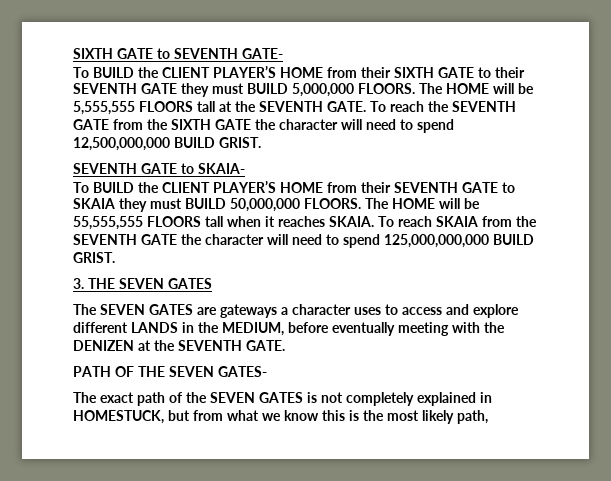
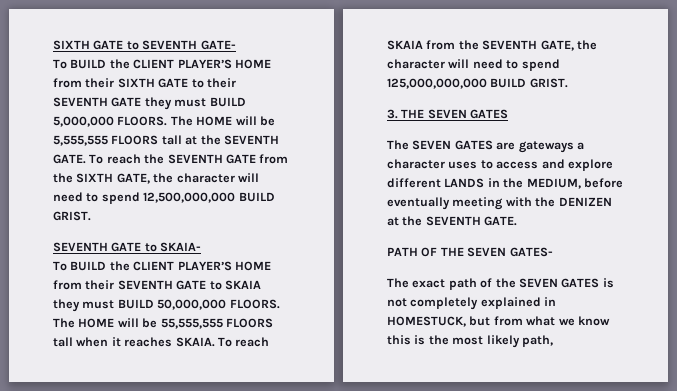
- To reach the SEVENTH GATE from the SIXTH GATE the character will need to spend 12,500,000,000 BUILD GRIST.
+ To reach the SEVENTH GATE from the SIXTH GATE, the character will need to spend 12,500,000,000 BUILD GRIST.
- To reach SKAIA from the SEVENTH GATE the character will need to spend 125,000,000,000 BUILD GRIST.
+ To reach SKAIA from the SEVENTH GATE, the character will need to spend 125,000,000,000 BUILD GRIST.

